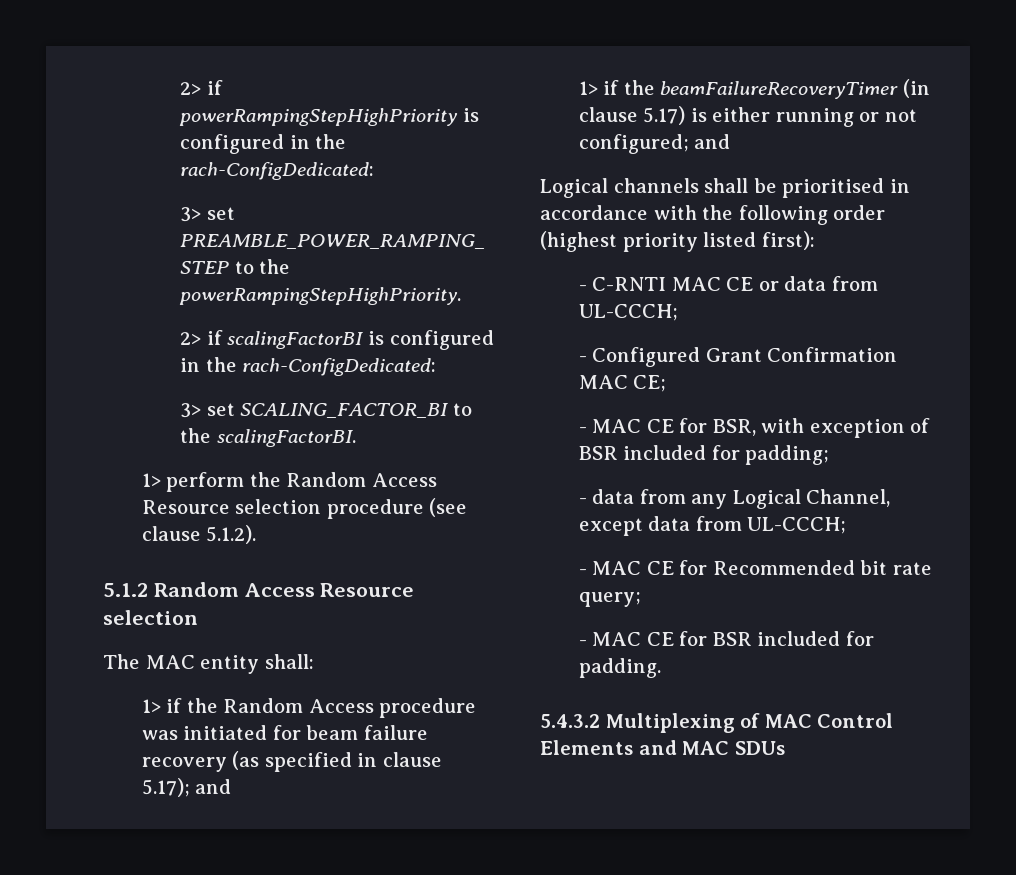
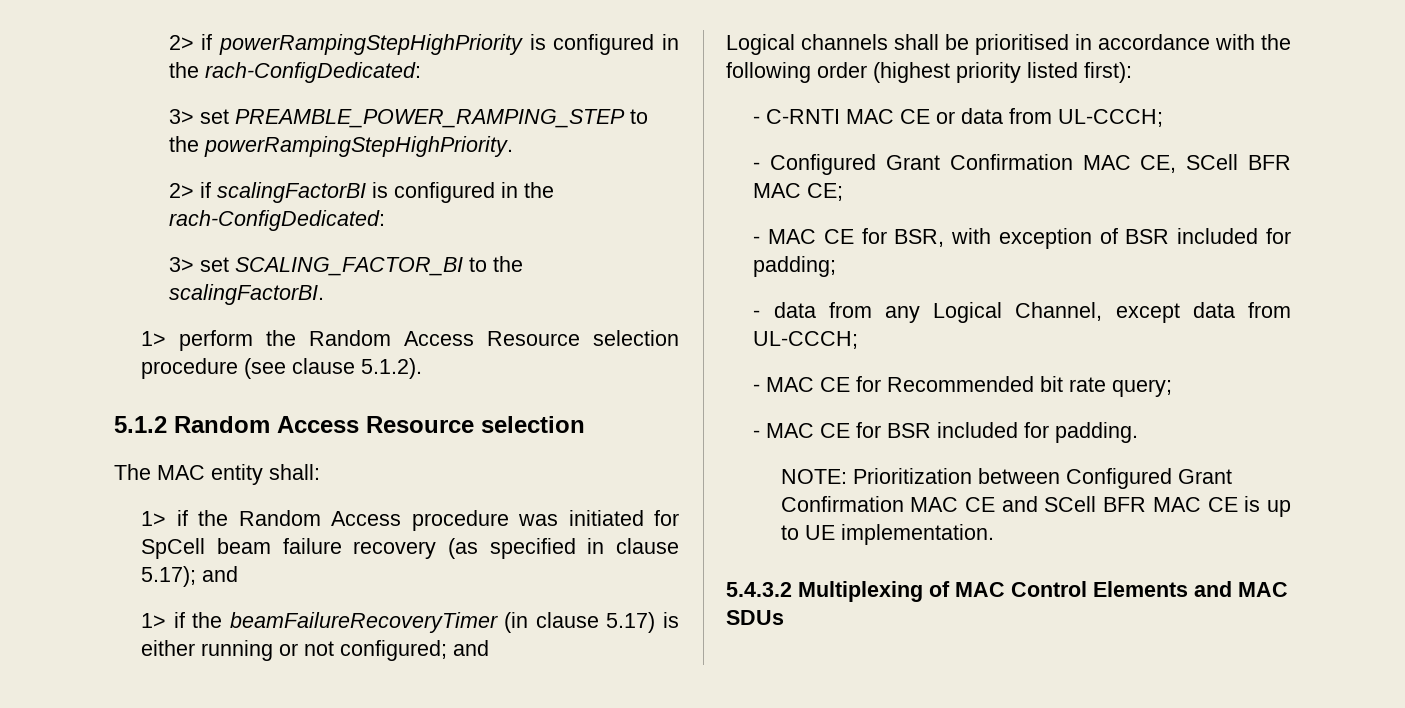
- 1> if the Random Access procedure was initiated for beam failure recovery (as specified in clause 5.17); and
+ 1> if the Random Access procedure was initiated for SpCell beam failure recovery (as specified in clause 5.17); and
- - Configured Grant Confirmation MAC CE;
+ - Configured Grant Confirmation MAC CE, SCell BFR MAC CE;
+ NOTE: Prioritization between Configured Grant Confirmation MAC CE and SCell BFR MAC CE is up to UE implementation.

